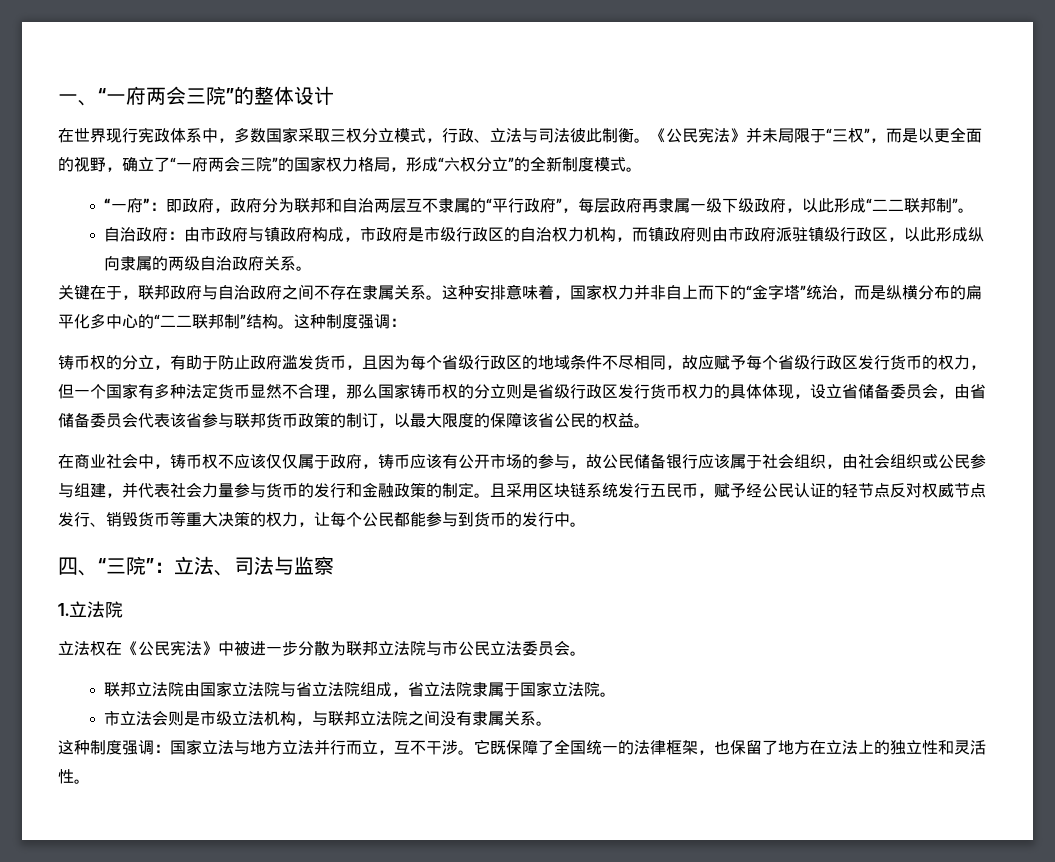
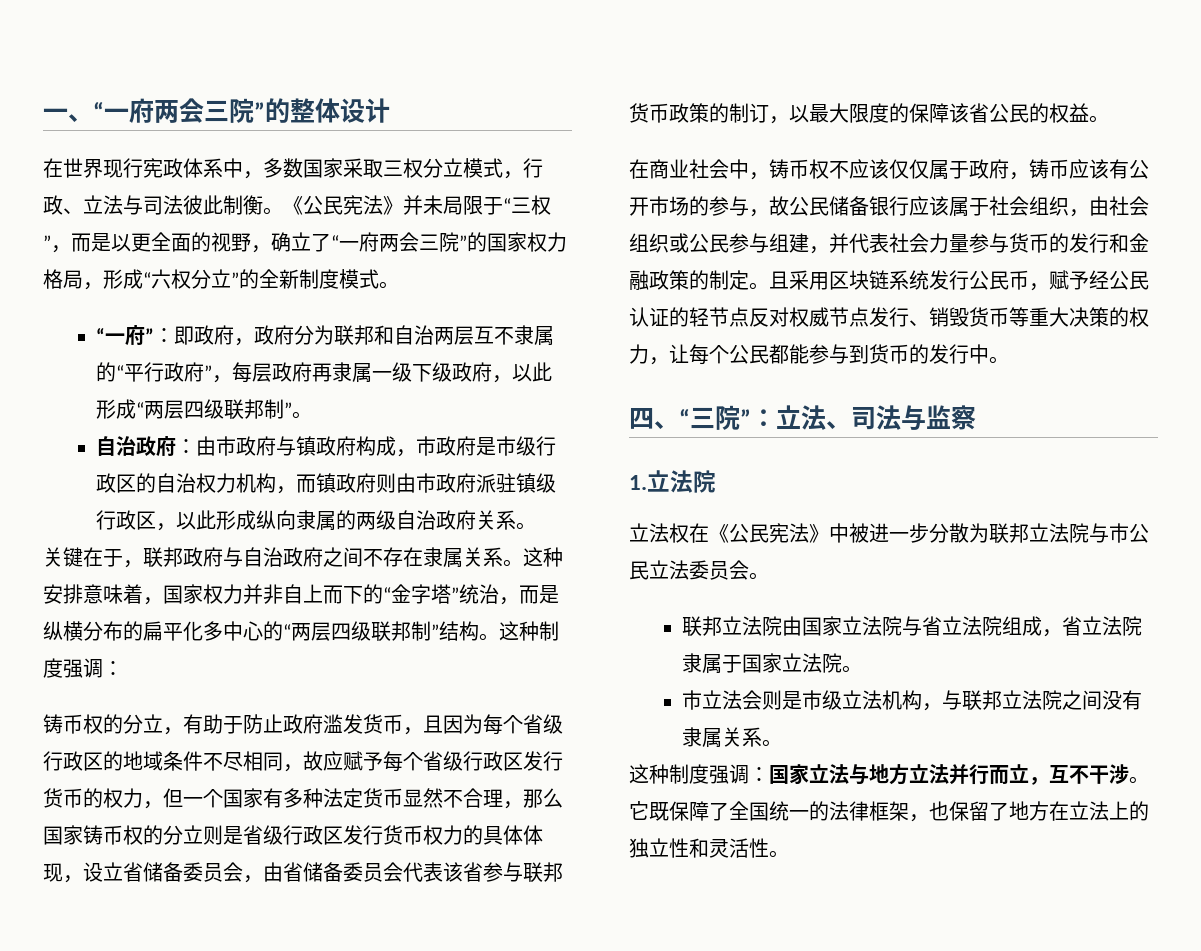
- “一府”：即政府，政府分为联邦和自治两层互不隶属的“平行政府”，每层政府再隶属一级下级政府，以此形成“二二联邦制”。
+ “一府”：即政府，政府分为联邦和自治两层互不隶属的“平行政府”，每层政府再隶属一级下级政府，以此形成“两层四级联邦制”。
- 这种安排意味着，国家权力并非自上而下的“金字塔”统治，而是纵横分布的扁平化多中心的“二二联邦制”结构。
+ 这种安排意味着，国家权力并非自上而下的“金字塔”统治，而是纵横分布的扁平化多中心的“两层四级联邦制”结构。
- 且采用区块链系统发行五民币，赋予经公民认证的轻节点反对权威节点发行、销毁货币等重大决策的权力，让每个公民都能参与到货币的发行中。
+ 且采用区块链系统发行公民币，赋予经公民认证的轻节点反对权威节点发行、销毁货币等重大决策的权力，让每个公民都能参与到货币的发行中。

